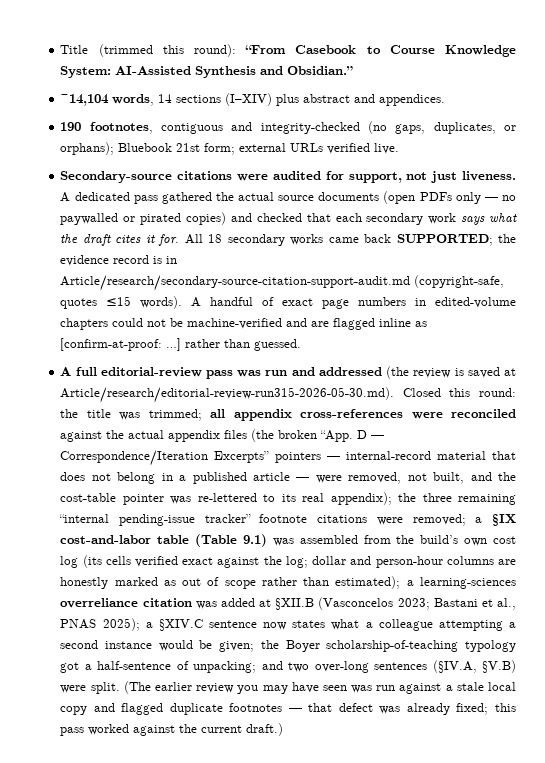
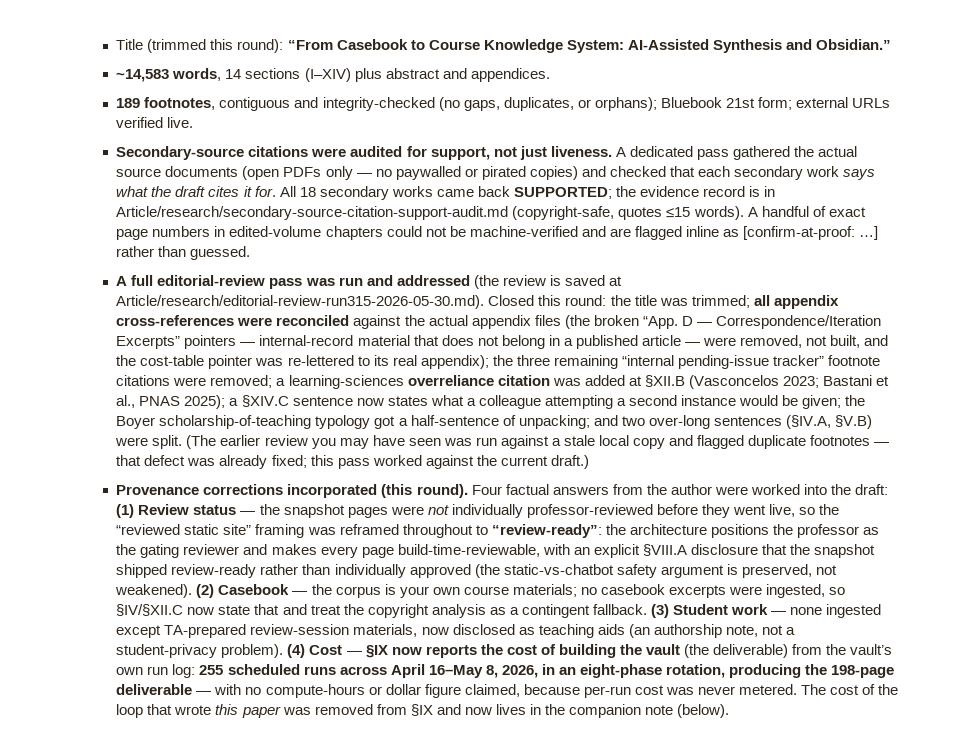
- ~14,104 words, 14 sections (I–XIV) plus abstract and appendices.
+ ~14,583 words, 14 sections (I–XIV) plus abstract and appendices.
- 190 footnotes, contiguous and integrity-checked (no gaps, duplicates, or orphans); Bluebook 21st form; external URLs verified live.
+ 189 footnotes, contiguous and integrity-checked (no gaps, duplicates, or orphans); Bluebook 21st form; external URLs verified live.
- a §IX cost-and-labor table (Table 9.1) was assembled from the build’s own cost log (its cells verified exact against the log; dollar and person-hour columns are honestly marked as out of scope rather than estimated); a learning-sciences overreliance citation was added at §XII.B (Vasconcelos 2023;
+ a learning-sciences overreliance citation was added at §XII.B (Vasconcelos 2023;
+ Provenance corrections incorporated (this round). Four factual answers from the author were worked into the draft: (1) Review status — the snapshot pages were not individually professor-reviewed before they went live, so the “reviewed static site” framing was reframed throughout to “review-ready”: the architecture positions the professor as the gating reviewer and makes every page build-time-reviewable, with an explicit §VIII.A disclosure that the snapshot shipped review-ready rather than individually approved (the static-vs-chatbot safety argument is preserved, not weakened). (2) Casebook — the corpus is your own course materials; no casebook excerpts were ingested, so §IV/§XII.C now state that and treat the copyright analysis as a contingent fallback. (3) Student work — none ingested except TA-prepared review-session materials, now disclosed as teaching aids (an authorship note, not a student-privacy problem). (4) Cost — §IX now reports the cost of building the vault (the deliverable) from the vault’s own run log: 255 scheduled runs across April 16–May 8, 2026, in an eight-phase rotation, producing the 198-page deliverable — with no compute-hours or dollar figure claimed, because per-run cost was never metered. The cost of the loop that wrote this paper was removed from §IX and now lives in the companion note (below).

